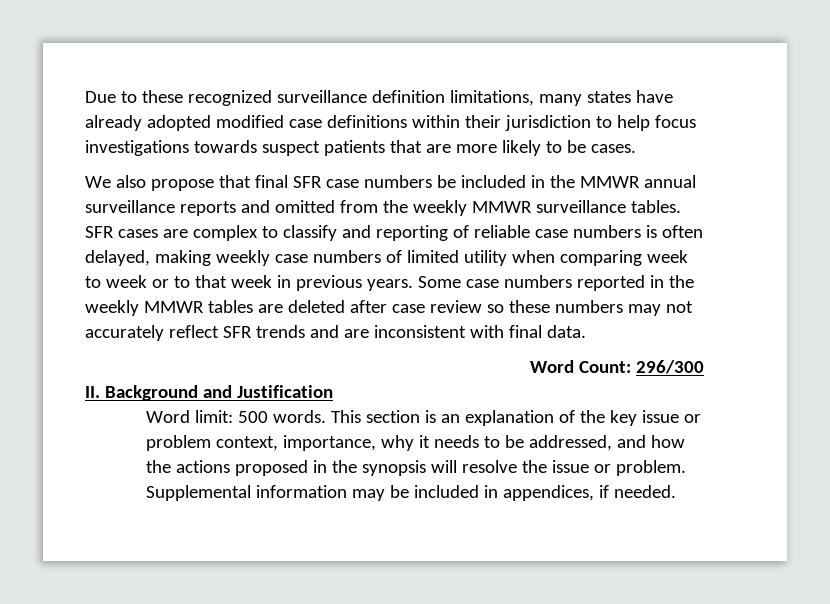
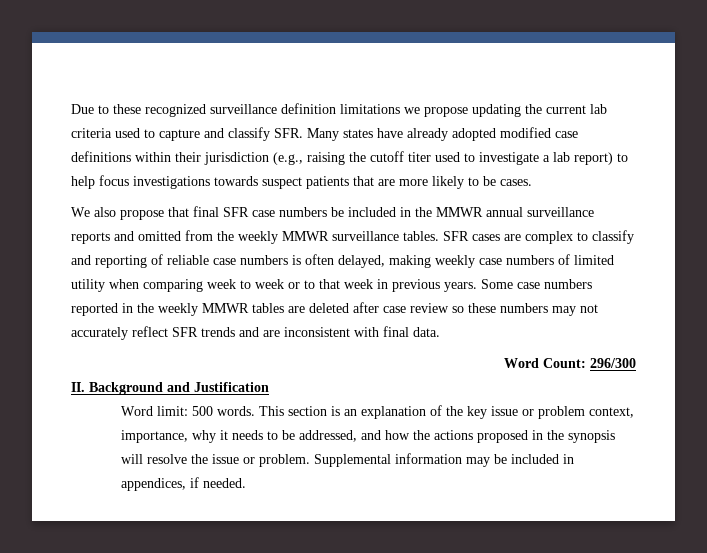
- Due to these recognized surveillance definition limitations, many states have already adopted modified case definitions within their jurisdiction to help focus investigations towards suspect patients that are more likely to be cases.
+ Due to these recognized surveillance definition limitations we propose updating the current lab criteria used to capture and classify SFR. Many states have already adopted modified case definitions within their jurisdiction (e.g., raising the cutoff titer used to investigate a lab report) to help focus investigations towards suspect patients that are more likely to be cases.

